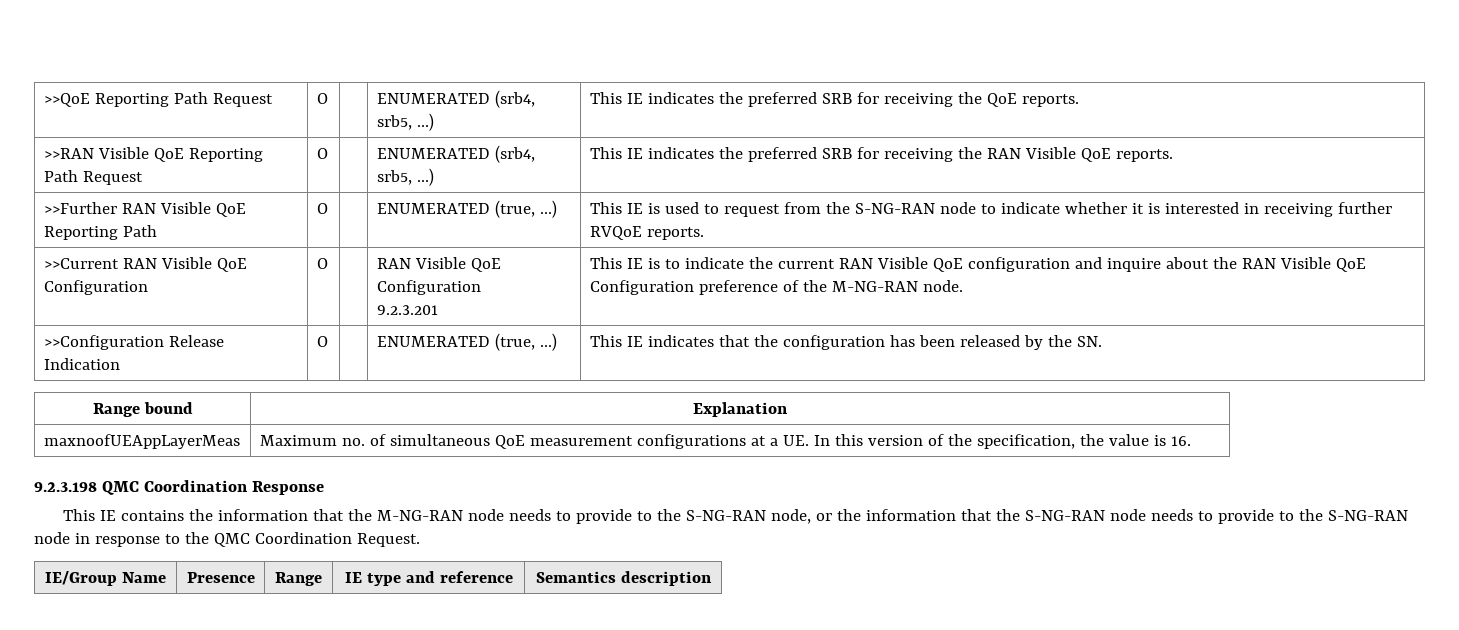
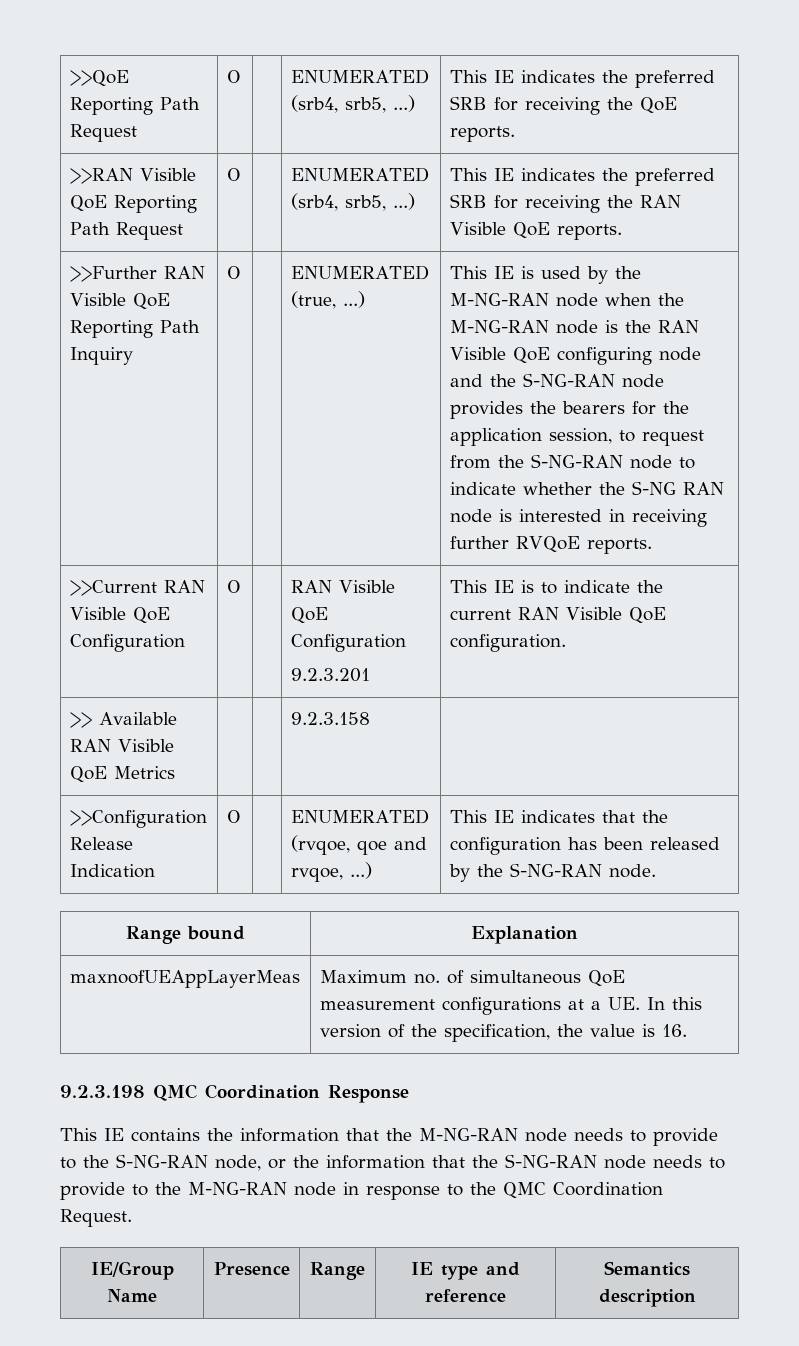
- >>Further RAN Visible QoE Reporting Path
+ >>Further RAN Visible QoE Reporting Path Inquiry
- This IE is used to request from the S-NG-RAN node to indicate whether it is interested in receiving further RVQoE reports.
+ This IE is used by the M-NG-RAN node when the M-NG-RAN node is the RAN Visible QoE configuring node and the S-NG-RAN node provides the bearers for the application session, to request from the S-NG-RAN node to indicate whether the S-NG RAN node is interested in receiving further RVQoE reports.
  >>Current RAN Visible QoE Configuration | O | | RAN Visible QoE Configuration
- 9.2.3.201 | This IE is to indicate the current RAN Visible QoE configuration and inquire about the RAN Visible QoE Configuration preference of the M-NG-RAN node.
+ 9.2.3.201 | This IE is to indicate the current RAN Visible QoE configuration.
+ >> Available RAN Visible QoE Metrics | | | 9.2.3.158 |
- >>Configuration Release Indication | O | | ENUMERATED (true, ...) | This IE indicates that the configuration has been released by the SN.
+ >>Configuration Release Indication | O | | ENUMERATED (rvqoe, qoe and rvqoe, ...) | This IE indicates that the configuration has been released by the S-NG-RAN node.
- This IE contains the information that the M-NG-RAN node needs to provide to the S-NG-RAN node, or the information that the S-NG-RAN node needs to provide to the S-NG-RAN node in response to the QMC Coordination Request.
+ This IE contains the information that the M-NG-RAN node needs to provide to the S-NG-RAN node, or the information that the S-NG-RAN node needs to provide to the M-NG-RAN node in response to the QMC Coordination Request.

